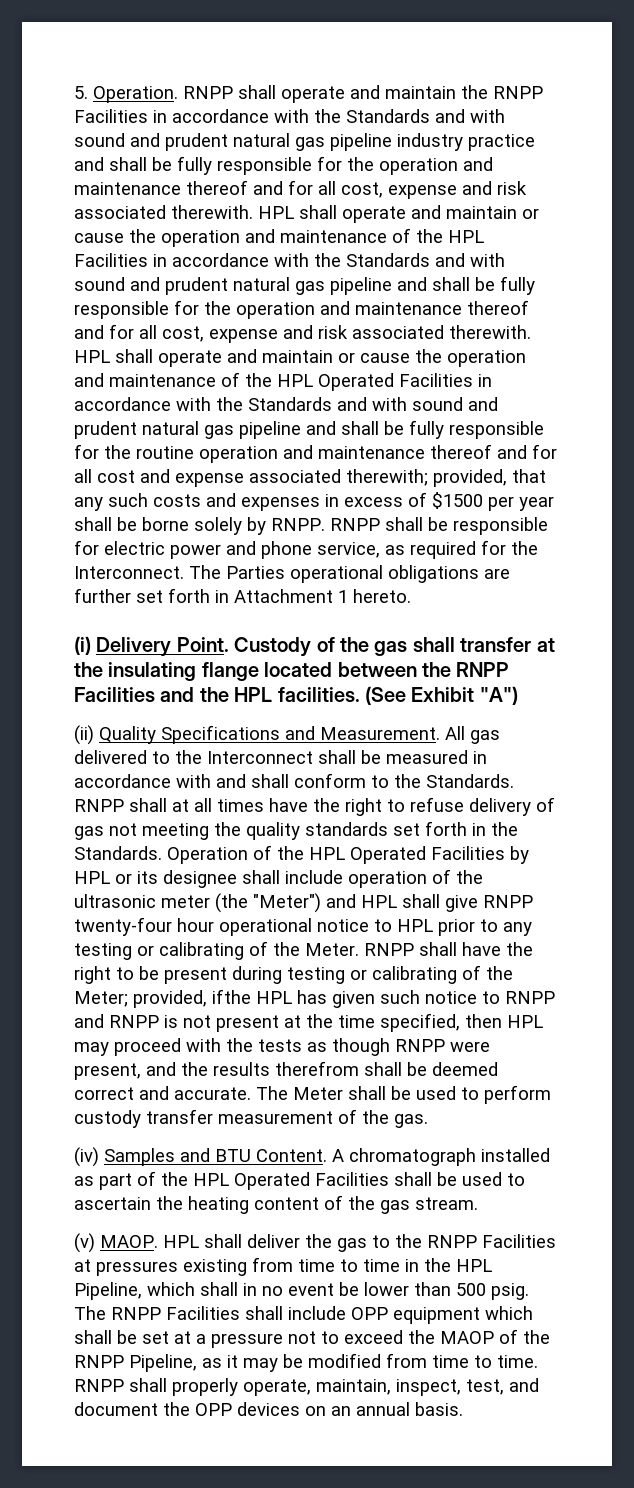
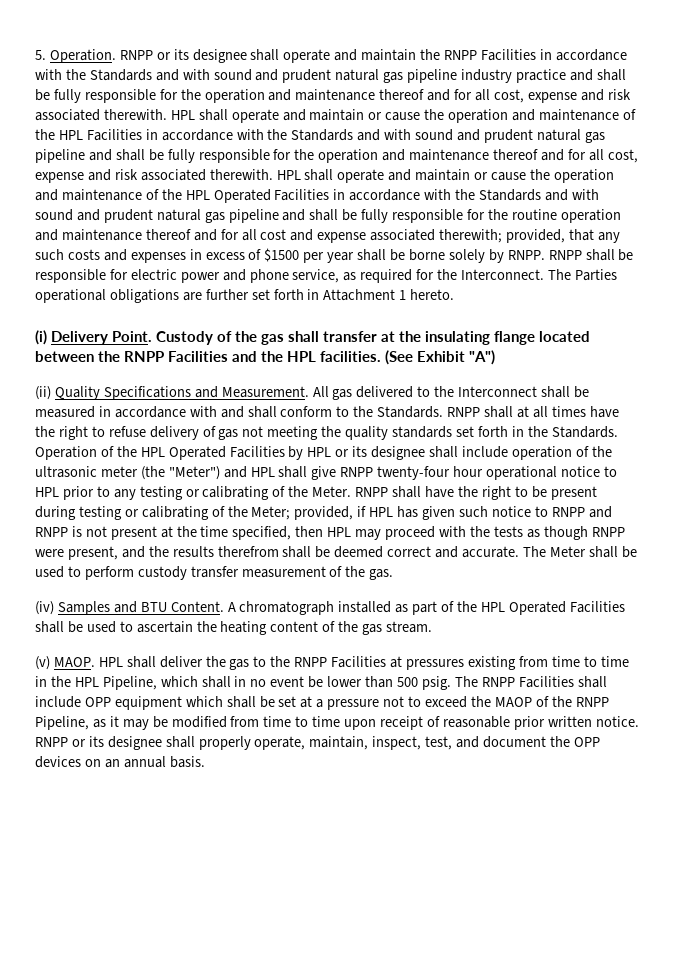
- RNPP shall operate and maintain the RNPP Facilities in accordance with the Standards and with sound and prudent natural gas pipeline industry practice and shall be fully responsible for the operation and maintenance thereof and for all cost, expense and risk associated therewith.
+ RNPP or its designee shall operate and maintain the RNPP Facilities in accordance with the Standards and with sound and prudent natural gas pipeline industry practice and shall be fully responsible for the operation and maintenance thereof and for all cost, expense and risk associated therewith.
- RNPP shall have the right to be present during testing or calibrating of the Meter; provided, ifthe HPL has given such notice to RNPP and RNPP is not present at the time specified, then HPL may proceed with the tests as though RNPP were present, and the results therefrom shall be deemed correct and accurate.
+ RNPP shall have the right to be present during testing or calibrating of the Meter; provided, if HPL has given such notice to RNPP and RNPP is not present at the time specified, then HPL may proceed with the tests as though RNPP were present, and the results therefrom shall be deemed correct and accurate.
- The RNPP Facilities shall include OPP equipment which shall be set at a pressure not to exceed the MAOP of the RNPP Pipeline, as it may be modified from time to time. RNPP shall properly operate, maintain, inspect, test, and document the OPP devices on an annual basis.
+ The RNPP Facilities shall include OPP equipment which shall be set at a pressure not to exceed the MAOP of the RNPP Pipeline, as it may be modified from time to time upon receipt of reasonable prior written notice. RNPP or its designee shall properly operate, maintain, inspect, test, and document the OPP devices on an annual basis.

